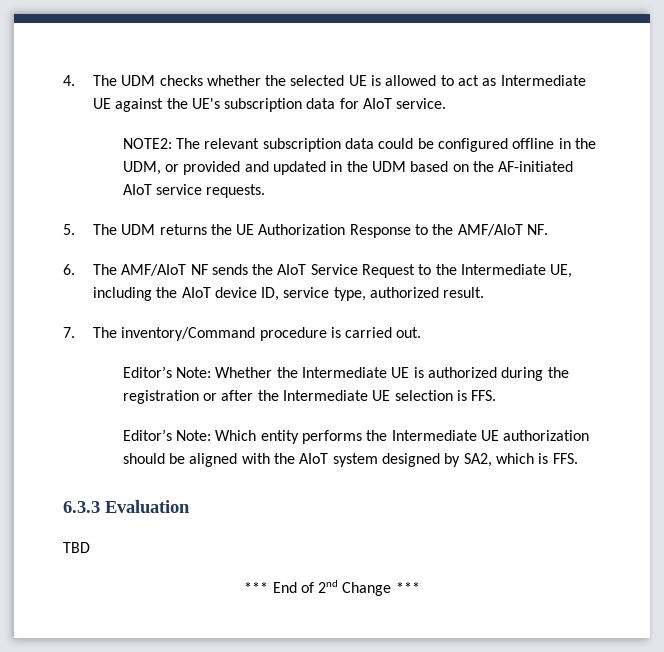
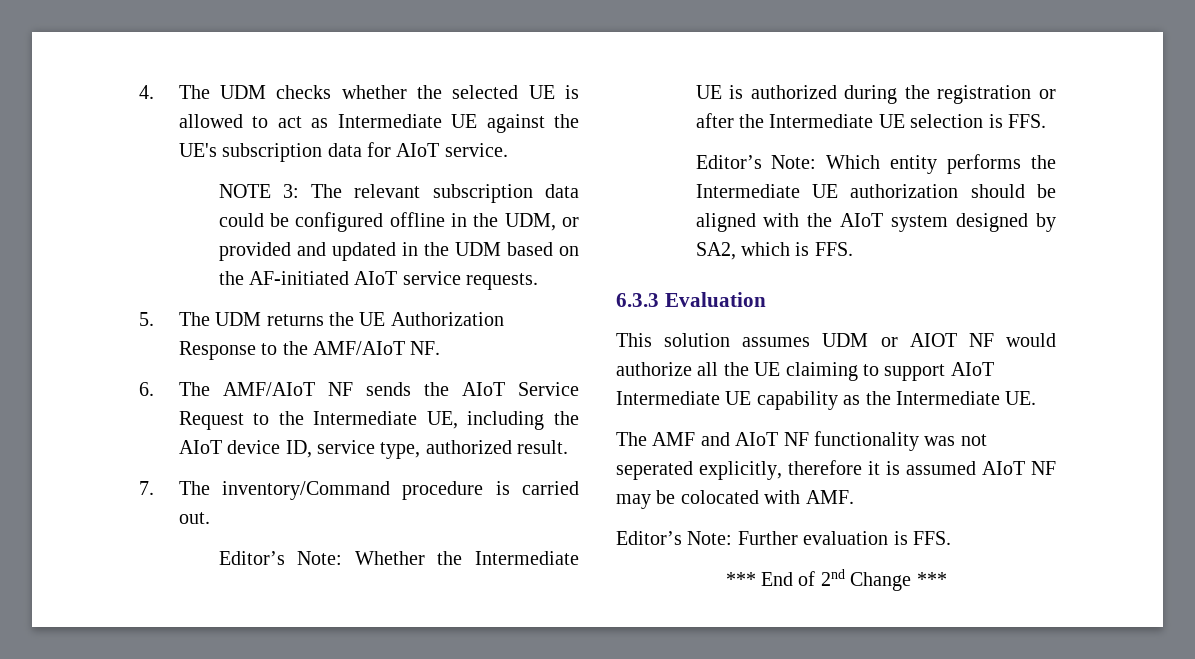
- NOTE2: The relevant subscription data could be configured offline in the UDM, or provided and updated in the UDM based on the AF-initiated AIoT service requests.
+ NOTE 3: The relevant subscription data could be configured offline in the UDM, or provided and updated in the UDM based on the AF-initiated AIoT service requests.
- TBD
+ This solution assumes UDM or AIOT NF would authorize all the UE claiming to support AIoT Intermediate UE capability as the Intermediate UE.
+ The AMF and AIoT NF functionality was not seperated explicitly, therefore it is assumed AIoT NF may be colocated with AMF.
+ Editor’s Note: Further evaluation is FFS.

